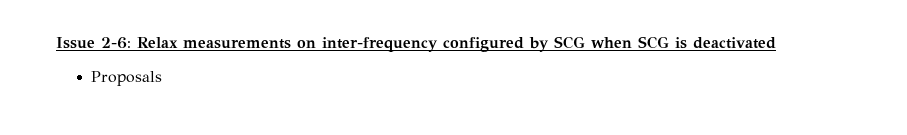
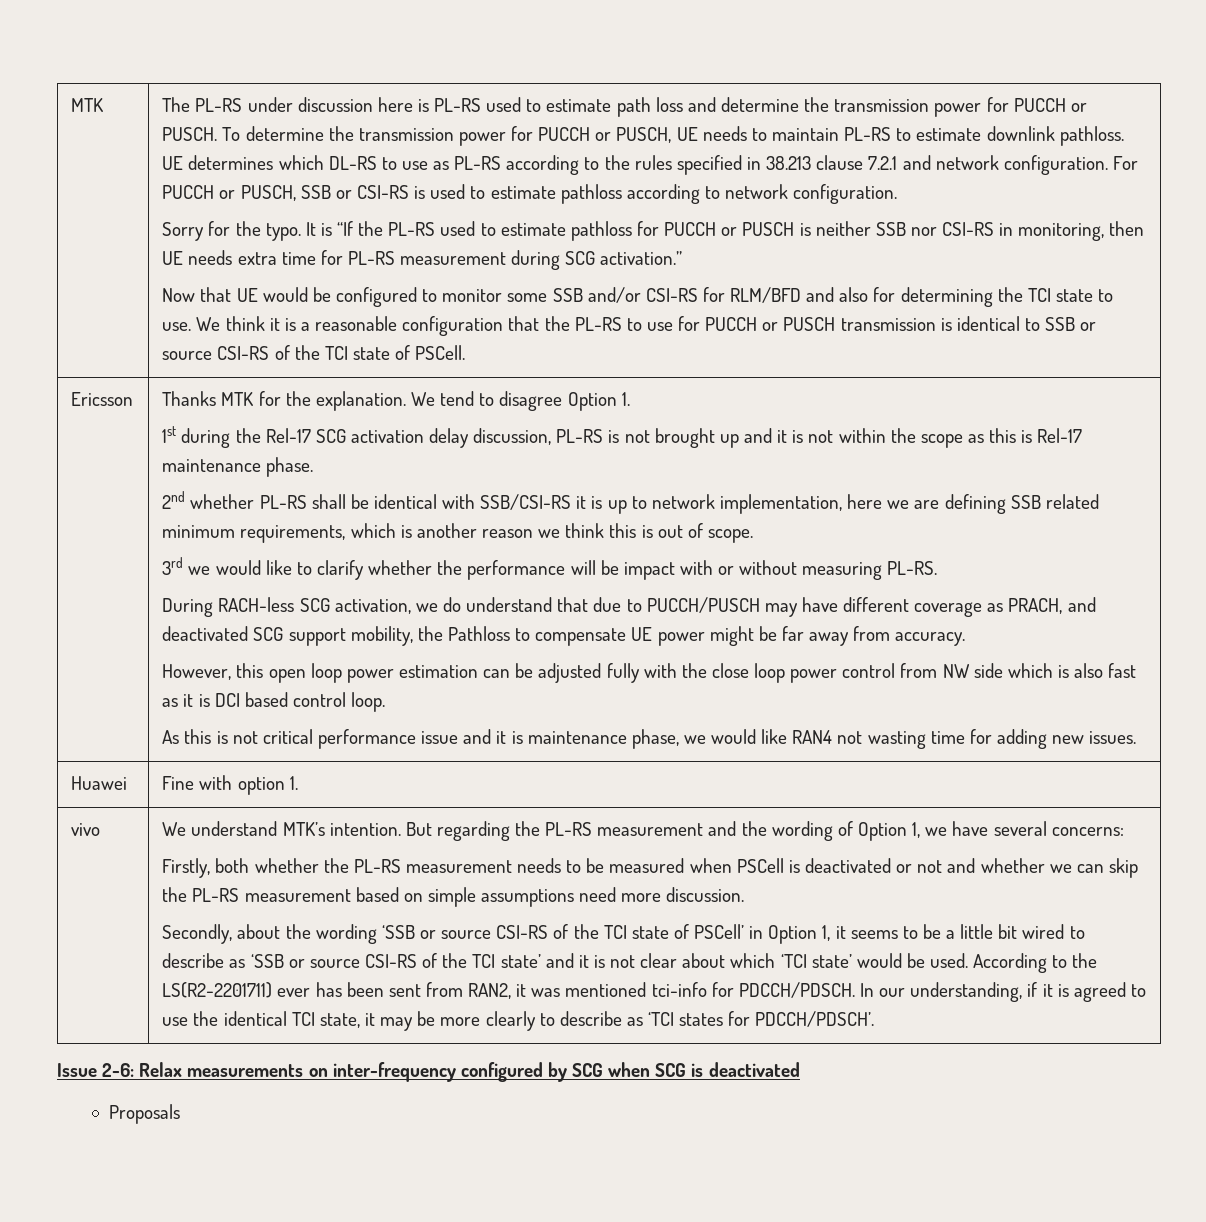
+ MTK | The PL-RS under discussion here is PL-RS used to estimate path loss and determine the transmission power for PUCCH or PUSCH. To determine the transmission power for PUCCH or PUSCH, UE needs to maintain PL-RS to estimate downlink pathloss. UE determines which DL-RS to use as PL-RS according to the rules specified in 38.213 clause 7.2.1 and network configuration. For PUCCH or PUSCH, SSB or CSI-RS is used to estimate pathloss according to network configuration.
+ Sorry for the typo. It is “If the PL-RS used to estimate pathloss for PUCCH or PUSCH is neither SSB nor CSI-RS in monitoring, then UE needs extra time for PL-RS measurement during SCG activation.”
+ Now that UE would be configured to monitor some SSB and/or CSI-RS for RLM/BFD and also for determining the TCI state to use. We think it is a reasonable configuration that the PL-RS to use for PUCCH or PUSCH transmission is identical to SSB or source CSI-RS of the TCI state of PSCell.
+ Ericsson | Thanks MTK for the explanation. We tend to disagree Option 1.
+ 1st during the Rel-17 SCG activation delay discussion, PL-RS is not brought up and it is not within the scope as this is Rel-17 maintenance phase.
+ 2nd whether PL-RS shall be identical with SSB/CSI-RS it is up to network implementation, here we are defining SSB related minimum requirements, which is another reason we think this is out of scope.
+ 3rd we would like to clarify whether the performance will be impact with or without measuring PL-RS.
+ During RACH-less SCG activation, we do understand that due to PUCCH/PUSCH may have different coverage as PRACH, and deactivated SCG support mobility, the Pathloss to compensate UE power might be far away from accuracy.
+ However, this open loop power estimation can be adjusted fully with the close loop power control from NW side which is also fast as it is DCI based control loop.
+ As this is not critical performance issue and it is maintenance phase, we would like RAN4 not wasting time for adding new issues.
+ Huawei | Fine with option 1.
+ vivo | We understand MTK’s intention. But regarding the PL-RS measurement and the wording of Option 1, we have several concerns:
+ Firstly, both whether the PL-RS measurement needs to be measured when PSCell is deactivated or not and whether we can skip the PL-RS measurement based on simple assumptions need more discussion.
+ Secondly, about the wording ‘SSB or source CSI-RS of the TCI state of PSCell’ in Option 1, it seems to be a little bit wired to describe as ‘SSB or source CSI-RS of the TCI state’ and it is not clear about which ‘TCI state’ would be used. According to the LS(R2-2201711) ever has been sent from RAN2, it was mentioned tci-info for PDCCH/PDSCH. In our understanding, if it is agreed to use the identical TCI state, it may be more clearly to describe as ‘TCI states for PDCCH/PDSCH’.

